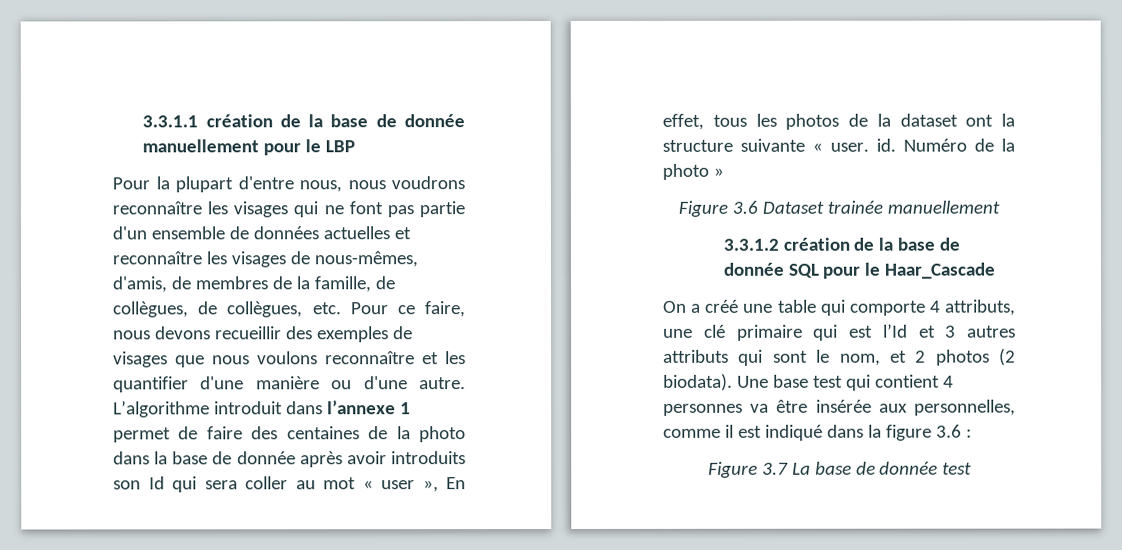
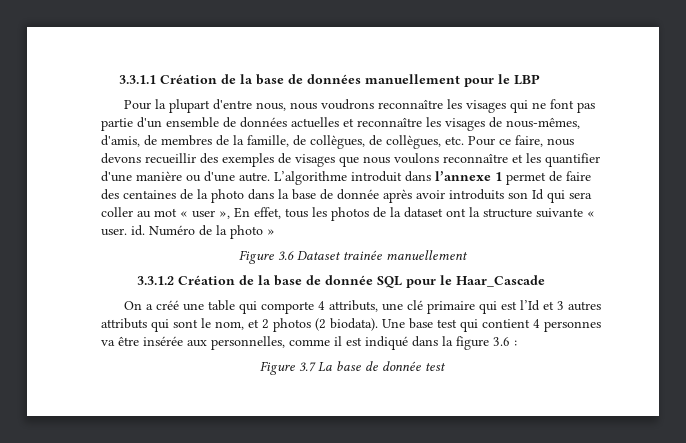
- 3.3.1.1 création de la base de donnée manuellement pour le LBP
+ 3.3.1.1 Création de la base de données manuellement pour le LBP
- 3.3.1.2 création de la base de donnée SQL pour le Haar_Cascade
+ 3.3.1.2 Création de la base de donnée SQL pour le Haar_Cascade

